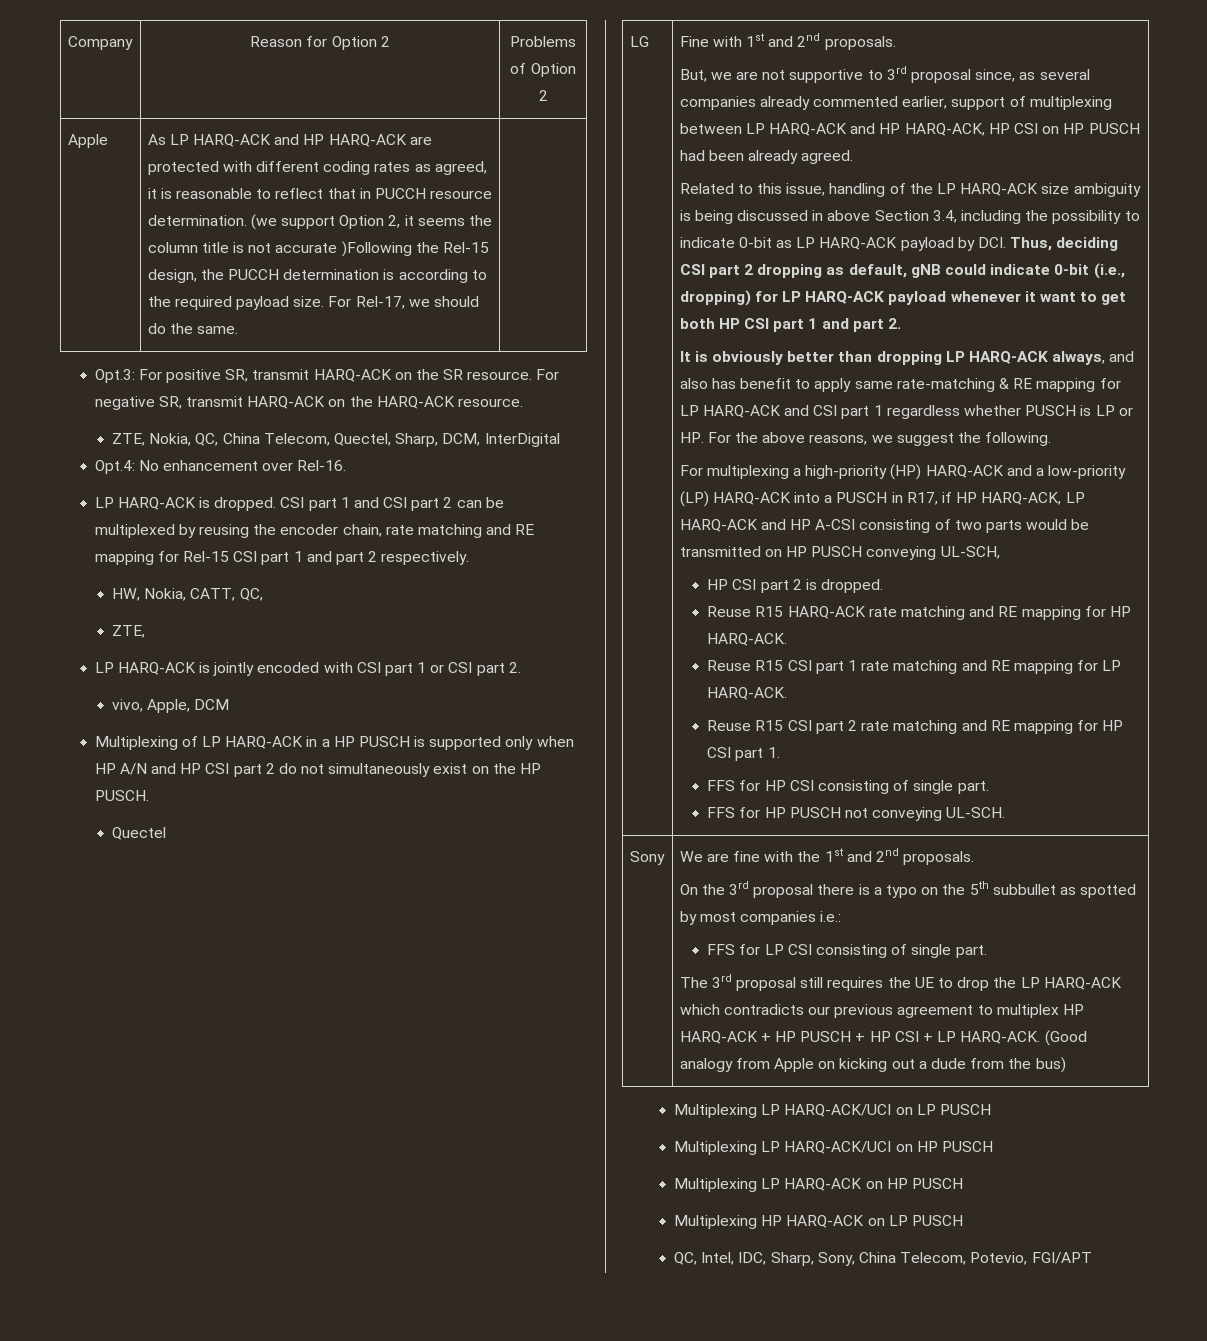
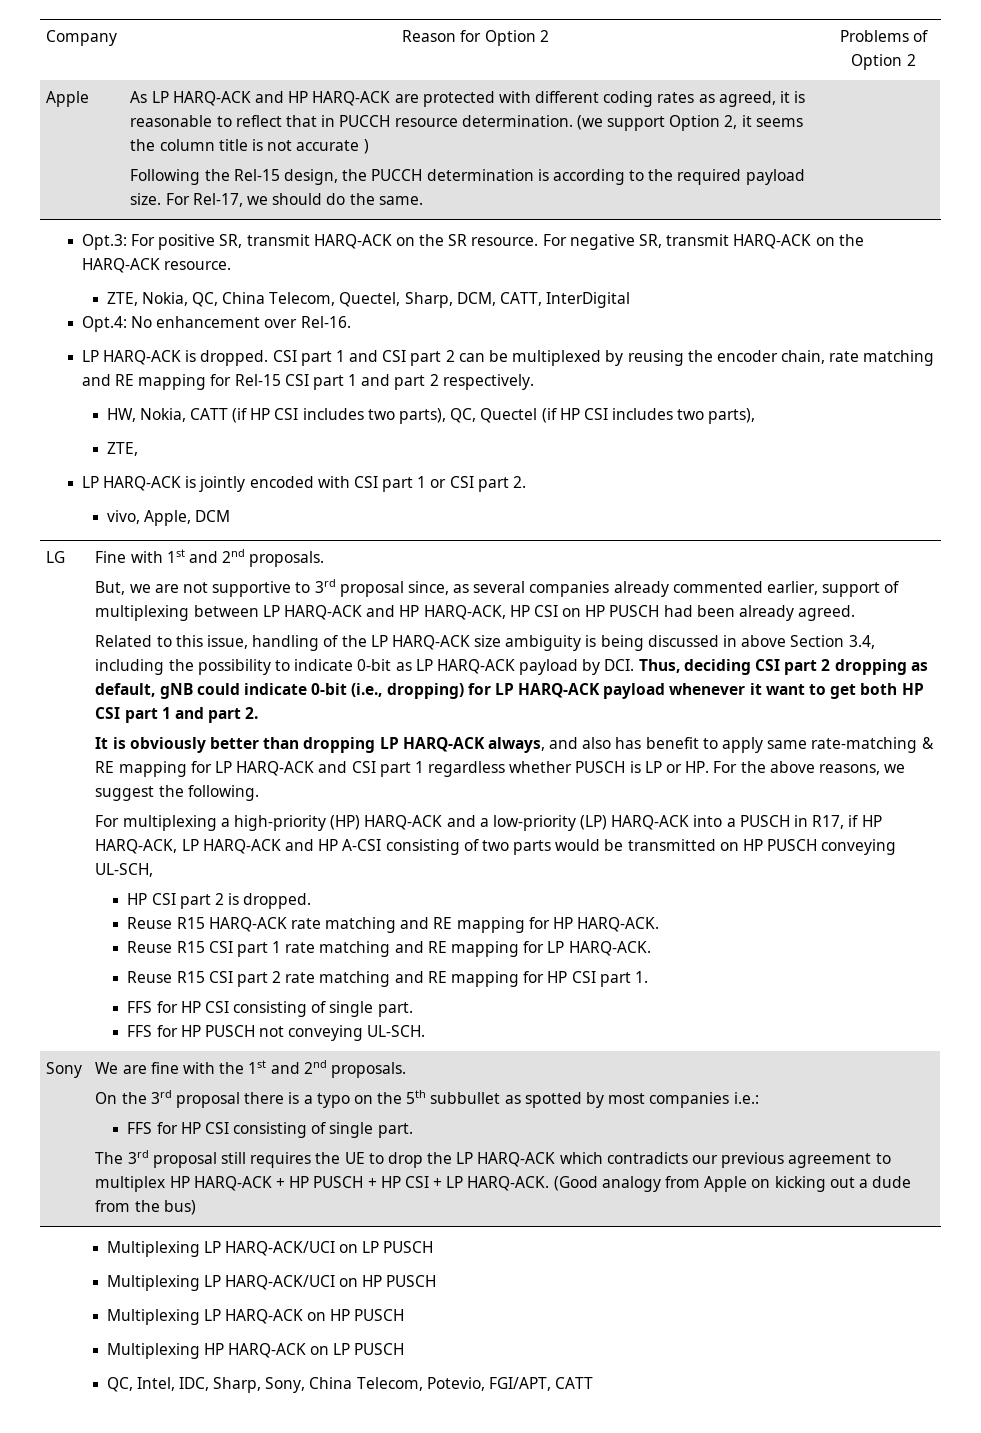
- (we support Option 2, it seems the column title is not accurate )Following the Rel-15 design, the PUCCH determination is according to the required payload size.
+ (we support Option 2, it seems the column title is not accurate )
+ Following the Rel-15 design, the PUCCH determination is according to the required payload size.
- ZTE, Nokia, QC, China Telecom, Quectel, Sharp, DCM, InterDigital
+ ZTE, Nokia, QC, China Telecom, Quectel, Sharp, DCM, CATT, InterDigital
- HW, Nokia, CATT, QC,
+ HW, Nokia, CATT (if HP CSI includes two parts), QC, Quectel (if HP CSI includes two parts),
- Multiplexing of LP HARQ-ACK in a HP PUSCH is supported only when HP A/N and HP CSI part 2 do not simultaneously exist on the HP PUSCH.
- Quectel
  On the 3rd proposal there is a typo on the 5th subbullet as spotted by most companies i.e.:
- FFS for LP CSI consisting of single part.
+ FFS for HP CSI consisting of single part.
- QC, Intel, IDC, Sharp, Sony, China Telecom, Potevio, FGI/APT
+ QC, Intel, IDC, Sharp, Sony, China Telecom, Potevio, FGI/APT, CATT

